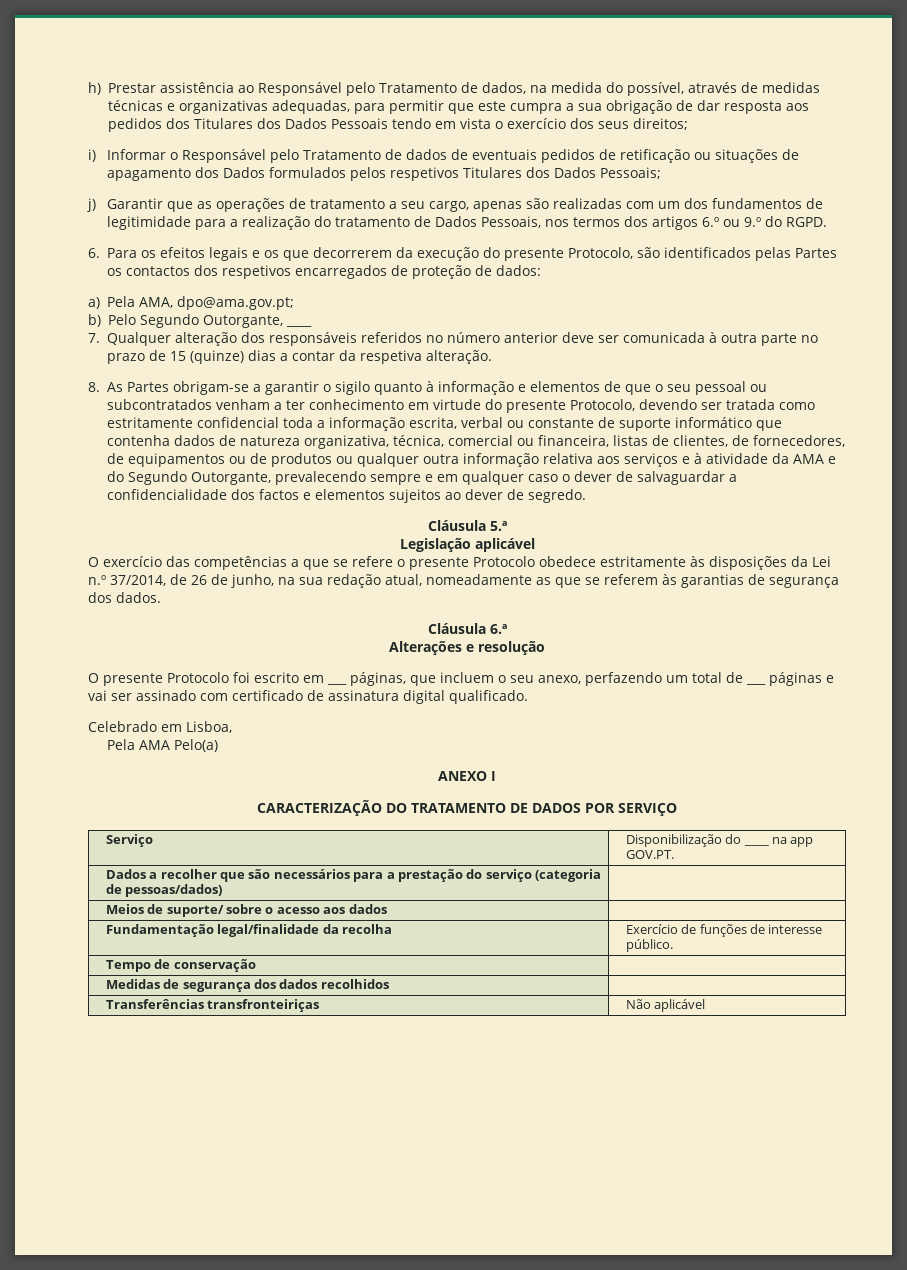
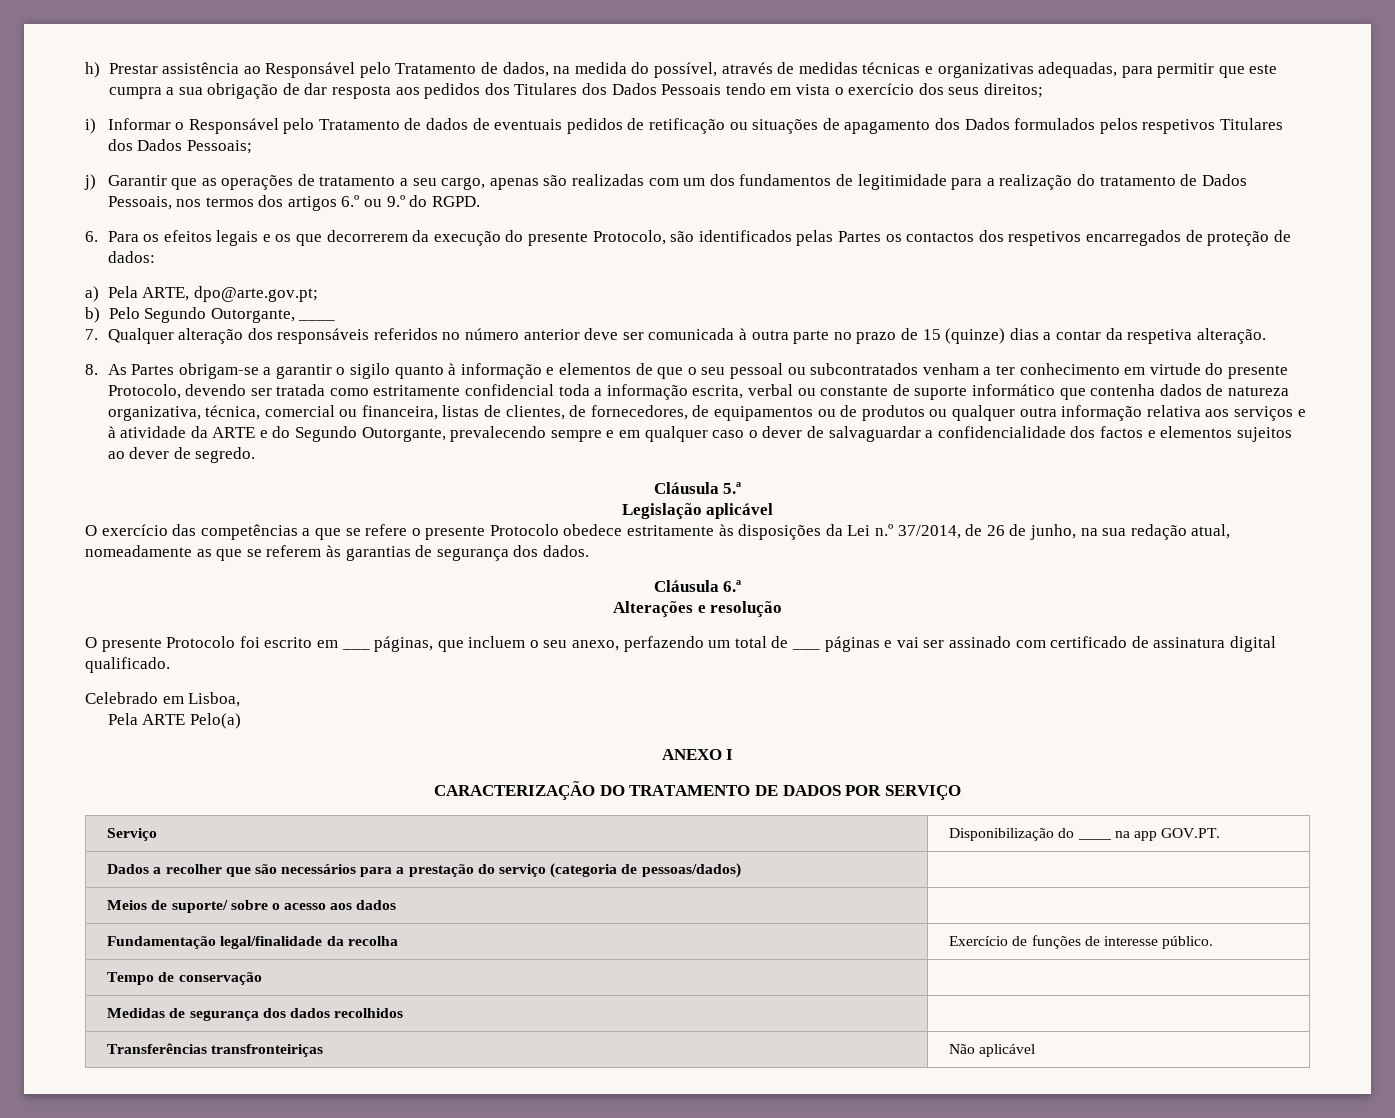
- a) Pela AMA, dpo@ama.gov.pt;
+ a) Pela ARTE, dpo@arte.gov.pt;
- 8. As Partes obrigam-se a garantir o sigilo quanto à informação e elementos de que o seu pessoal ou subcontratados venham a ter conhecimento em virtude do presente Protocolo, devendo ser tratada como estritamente confidencial toda a informação escrita, verbal ou constante de suporte informático que contenha dados de natureza organizativa, técnica, comercial ou financeira, listas de clientes, de fornecedores, de equipamentos ou de produtos ou qualquer outra informação relativa aos serviços e à atividade da AMA e do Segundo Outorgante, prevalecendo sempre e em qualquer caso o dever de salvaguardar a confidencialidade dos factos e elementos sujeitos ao dever de segredo.
+ 8. As Partes obrigam-se a garantir o sigilo quanto à informação e elementos de que o seu pessoal ou subcontratados venham a ter conhecimento em virtude do presente Protocolo, devendo ser tratada como estritamente confidencial toda a informação escrita, verbal ou constante de suporte informático que contenha dados de natureza organizativa, técnica, comercial ou financeira, listas de clientes, de fornecedores, de equipamentos ou de produtos ou qualquer outra informação relativa aos serviços e à atividade da ARTE e do Segundo Outorgante, prevalecendo sempre e em qualquer caso o dever de salvaguardar a confidencialidade dos factos e elementos sujeitos ao dever de segredo.
- Pela AMA Pelo(a)
+ Pela ARTE Pelo(a)

